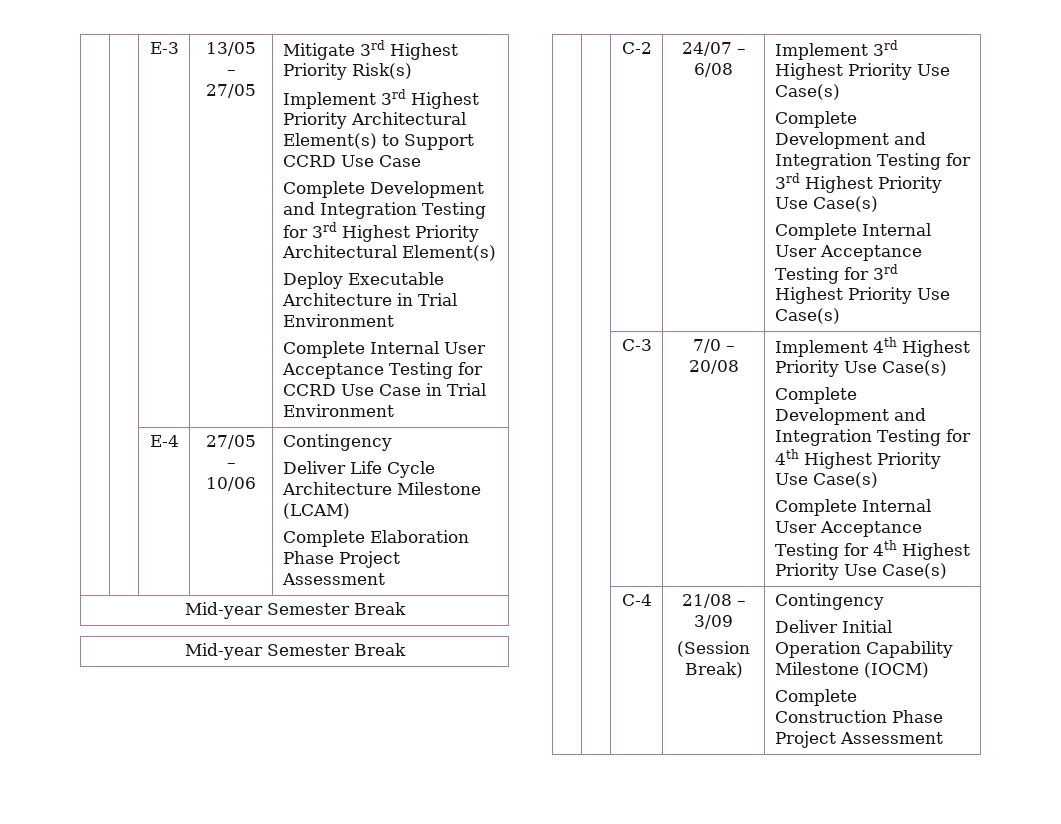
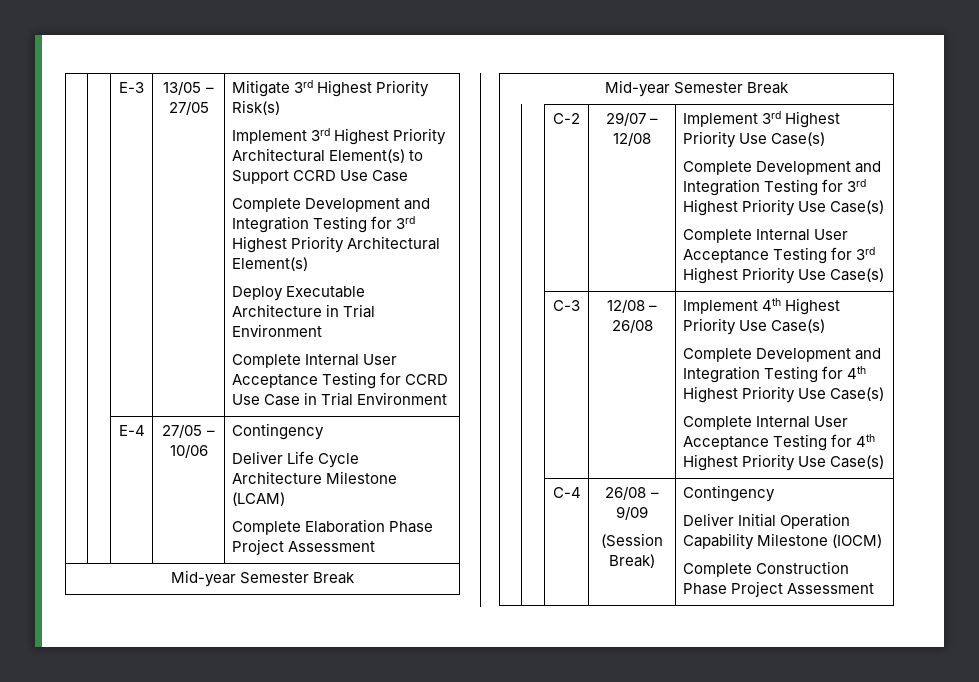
- | | C-2 | 24/07 – 6/08 | Implement 3rd Highest Priority Use Case(s)
+ | | C-2 | 29/07 – 12/08 | Implement 3rd Highest Priority Use Case(s)
- | | C-3 | 7/0 – 20/08 | Implement 4th Highest Priority Use Case(s)
+ | | C-3 | 12/08 – 26/08 | Implement 4th Highest Priority Use Case(s)
- | | C-4 | 21/08 – 3/09
+ | | C-4 | 26/08 – 9/09

